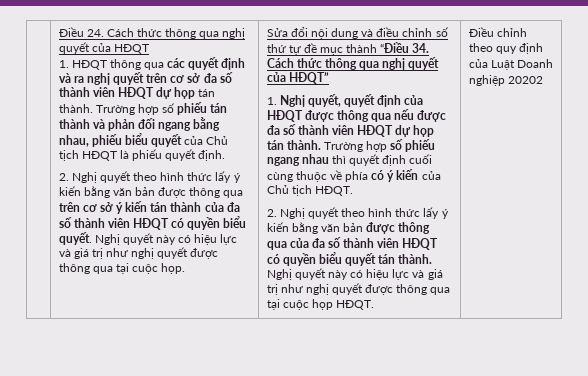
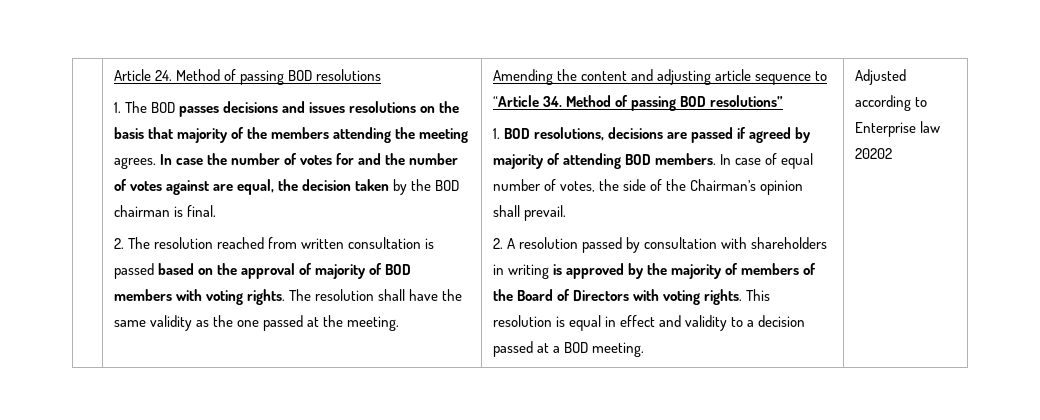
- Điều 24. Cách thức thông qua nghị quyết của HĐQT
- 1. HĐQT thông qua các quyết định và ra nghị quyết trên cơ sở đa số thành viên HĐQT dự họp tán thành. Trường hợp số phiếu tán thành và phản đối ngang bằng nhau, phiếu biểu quyết của Chủ tịch HĐQT là phiếu quyết định.
- 2. Nghị quyết theo hình thức lấy ý kiến bằng văn bản được thông qua trên cơ sở ý kiến tán thành của đa số thành viên HĐQT có quyền biểu quyết. Nghị quyết này có hiệu lực và giá trị như nghị quyết được thông qua tại cuộc họp. | Sửa đổi nội dung và điều chỉnh số thứ tự đề mục thành “Điều 34. Cách thức thông qua nghị quyết của HĐQT”
- 1. Nghị quyết, quyết định của HĐQT được thông qua nếu được đa số thành viên HĐQT dự họp tán thành. Trường hợp số phiếu ngang nhau thì quyết định cuối cùng thuộc về phía có ý kiến của Chủ tịch HĐQT.
- 2. Nghị quyết theo hình thức lấy ý kiến bằng văn bản được thông qua của đa số thành viên HĐQT có quyền biểu quyết tán thành. Nghị quyết này có hiệu lực và giá trị như nghị quyết được thông qua tại cuộc họp HĐQT. | Điều chỉnh theo quy định của Luật Doanh nghiệp 20202
+ Article 24. Method of passing BOD resolutions
+ 1. The BOD passes decisions and issues resolutions on the basis that majority of the members attending the meeting agrees. In case the number of votes for and the number of votes against are equal, the decision taken by the BOD chairman is final.
+ 2. The resolution reached from written consultation is passed based on the approval of majority of BOD members with voting rights. The resolution shall have the same validity as the one passed at the meeting. | Amending the content and adjusting article sequence to “Article 34. Method of passing BOD resolutions”
+ 1. BOD resolutions, decisions are passed if agreed by majority of attending BOD members. In case of equal number of votes, the side of the Chairman’s opinion shall prevail.
+ 2. A resolution passed by consultation with shareholders in writing is approved by the majority of members of the Board of Directors with voting rights. This resolution is equal in effect and validity to a decision passed at a BOD meeting. | Adjusted according to Enterprise law 20202

